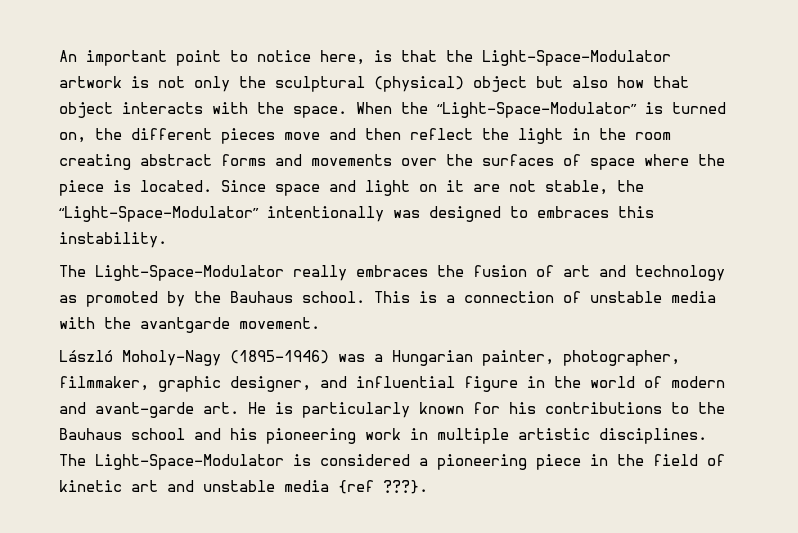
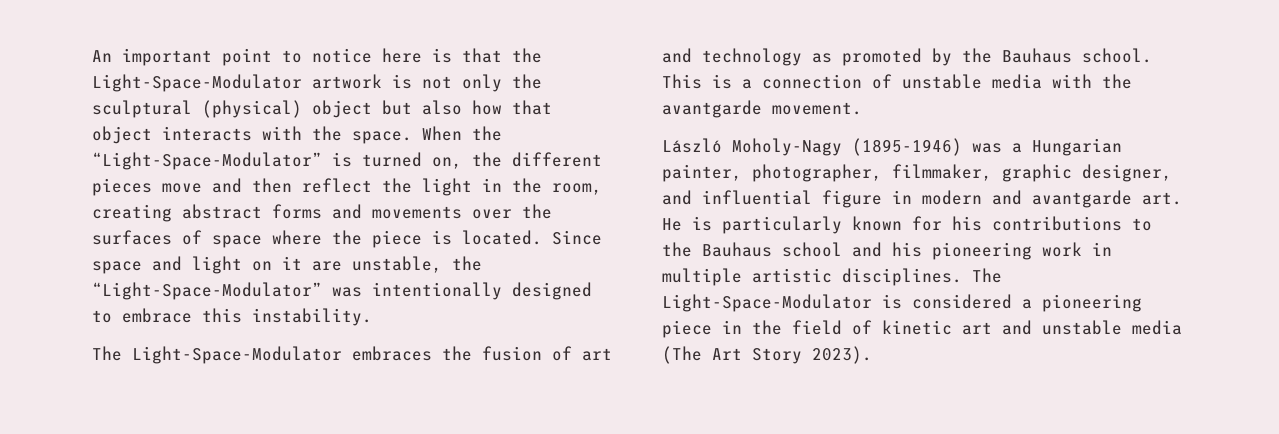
- An important point to notice here, is that the Light-Space-Modulator artwork is not only the sculptural (physical) object but also how that object interacts with the space.
+ An important point to notice here is that the Light-Space-Modulator artwork is not only the sculptural (physical) object but also how that object interacts with the space.
- When the “Light-Space-Modulator” is turned on, the different pieces move and then reflect the light in the room creating abstract forms and movements over the surfaces of space where the piece is located.
+ When the “Light-Space-Modulator” is turned on, the different pieces move and then reflect the light in the room, creating abstract forms and movements over the surfaces of space where the piece is located.
- Since space and light on it are not stable, the “Light-Space-Modulator” intentionally was designed to embraces this instability.
+ Since space and light on it are unstable, the “Light-Space-Modulator” was intentionally designed to embrace this instability.
- The Light-Space-Modulator really embraces the fusion of art and technology as promoted by the Bauhaus school.
+ The Light-Space-Modulator embraces the fusion of art and technology as promoted by the Bauhaus school.
- László Moholy-Nagy (1895-1946) was a Hungarian painter, photographer, filmmaker, graphic designer, and influential figure in the world of modern and avant-garde art. He is particularly known for his contributions to the Bauhaus school and his pioneering work in multiple artistic disciplines.
+ László Moholy-Nagy (1895-1946) was a Hungarian painter, photographer, filmmaker, graphic designer, and influential figure in modern and avantgarde art. He is particularly known for his contributions to the Bauhaus school and his pioneering work in multiple artistic disciplines.
- The Light-Space-Modulator is considered a pioneering piece in the field of kinetic art and unstable media {ref ???}.
+ The Light-Space-Modulator is considered a pioneering piece in the field of kinetic art and unstable media (The Art Story 2023).

